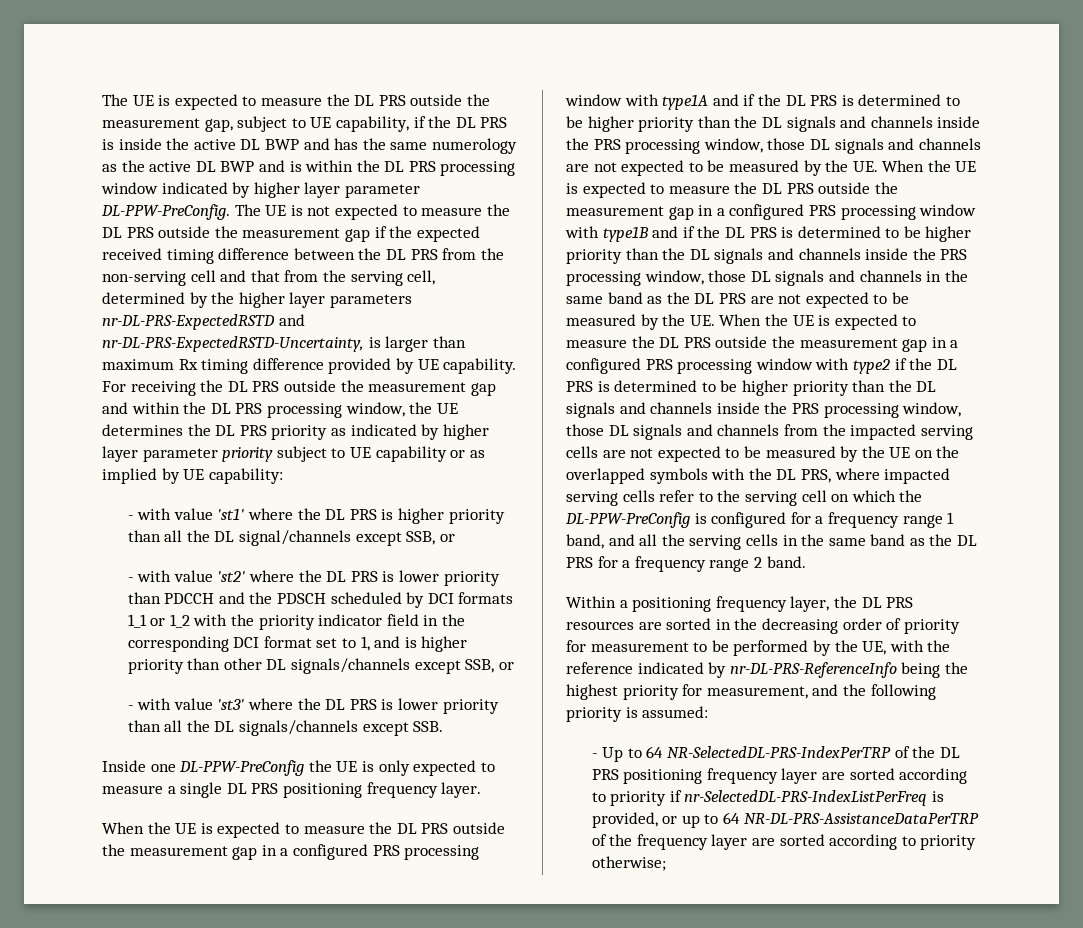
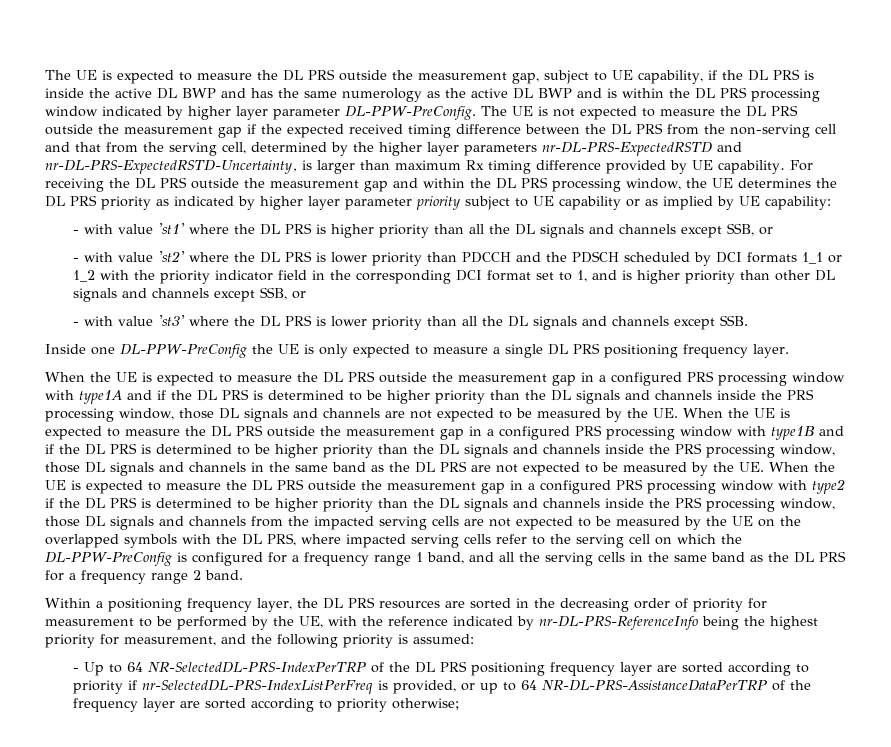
- - with value 'st1' where the DL PRS is higher priority than all the DL signal/channels except SSB, or
+ - with value 'st1' where the DL PRS is higher priority than all the DL signals and channels except SSB, or
- - with value 'st2' where the DL PRS is lower priority than PDCCH and the PDSCH scheduled by DCI formats 1_1 or 1_2 with the priority indicator field in the corresponding DCI format set to 1, and is higher priority than other DL signals/channels except SSB, or
+ - with value 'st2' where the DL PRS is lower priority than PDCCH and the PDSCH scheduled by DCI formats 1_1 or 1_2 with the priority indicator field in the corresponding DCI format set to 1, and is higher priority than other DL signals and channels except SSB, or
- - with value 'st3' where the DL PRS is lower priority than all the DL signals/channels except SSB.
+ - with value 'st3' where the DL PRS is lower priority than all the DL signals and channels except SSB.

